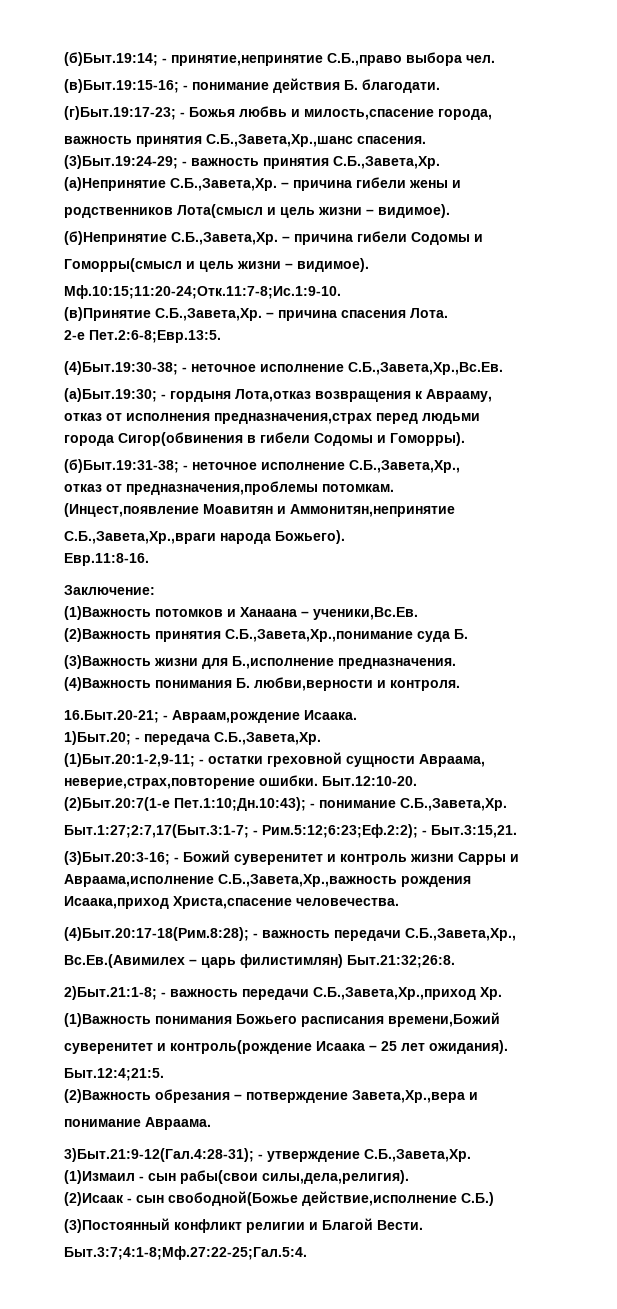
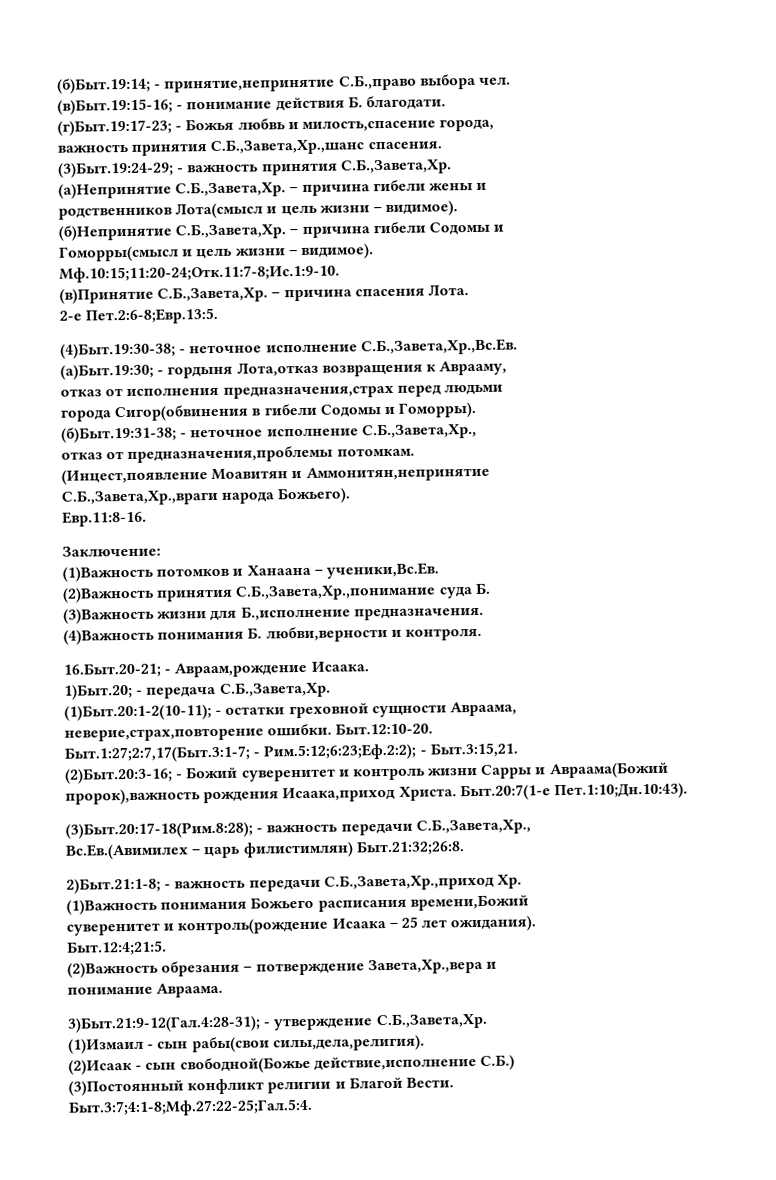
- (1)Быт.20:1-2,9-11; - остатки греховной сущности Авраама, неверие,страх,повторение ошибки.
+ (1)Быт.20:1-2(10-11); - остатки греховной сущности Авраама, неверие,страх,повторение ошибки.
- (2)Быт.20:7(1-е Пет.1:10;Дн.10:43); - понимание С.Б.,Завета,Хр.
- (3)Быт.20:3-16; - Божий суверенитет и контроль жизни Сарры и Авраама,исполнение С.Б.,Завета,Хр.,важность рождения Исаака,приход Христа,спасение человечества.
- (4)Быт.20:17-18(Рим.8:28); - важность передачи С.Б.,Завета,Хр.,
+ (2)Быт.20:3-16; - Божий суверенитет и контроль жизни Сарры и Авраама(Божий пророк),важность рождения Исаака,приход Христа. Быт.20:7(1-е Пет.1:10;Дн.10:43).
+ (3)Быт.20:17-18(Рим.8:28); - важность передачи С.Б.,Завета,Хр.,

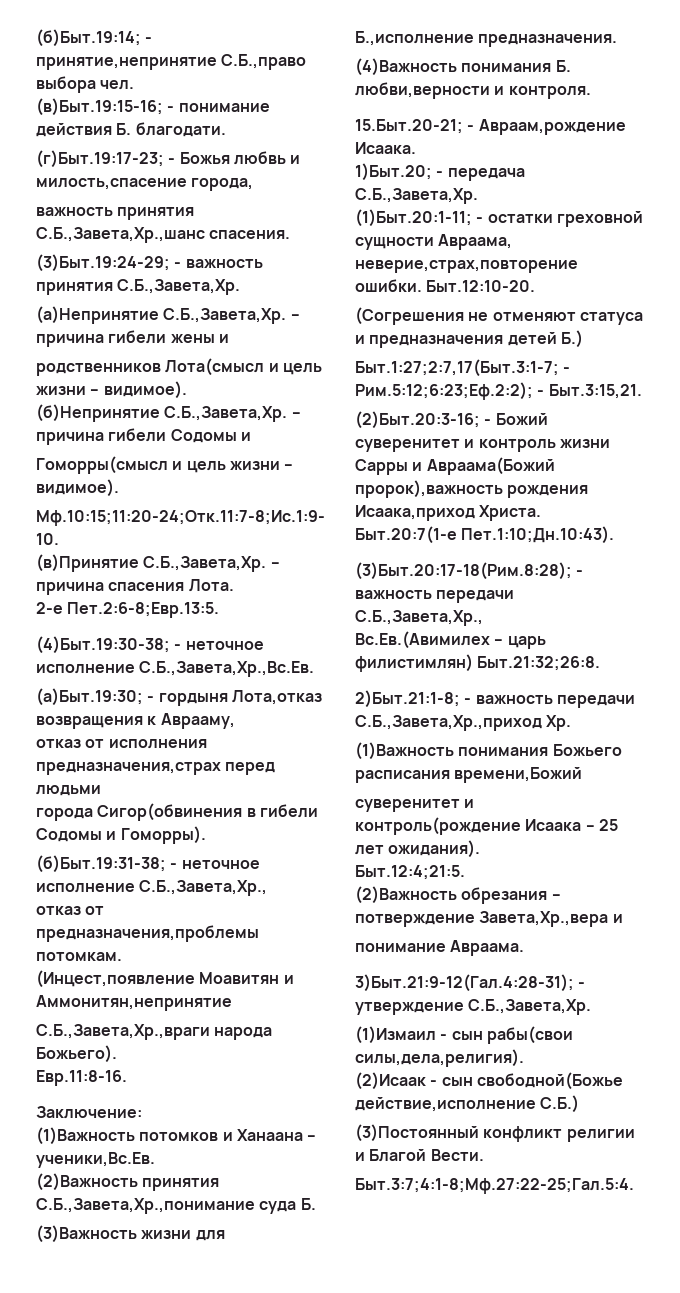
- 16.Быт.20-21; - Авраам,рождение Исаака.
+ 15.Быт.20-21; - Авраам,рождение Исаака.
- (1)Быт.20:1-2(10-11); - остатки греховной сущности Авраама, неверие,страх,повторение ошибки.
+ (1)Быт.20:1-11; - остатки греховной сущности Авраама, неверие,страх,повторение ошибки.
+ (Согрешения не отменяют статуса и предназначения детей Б.)

